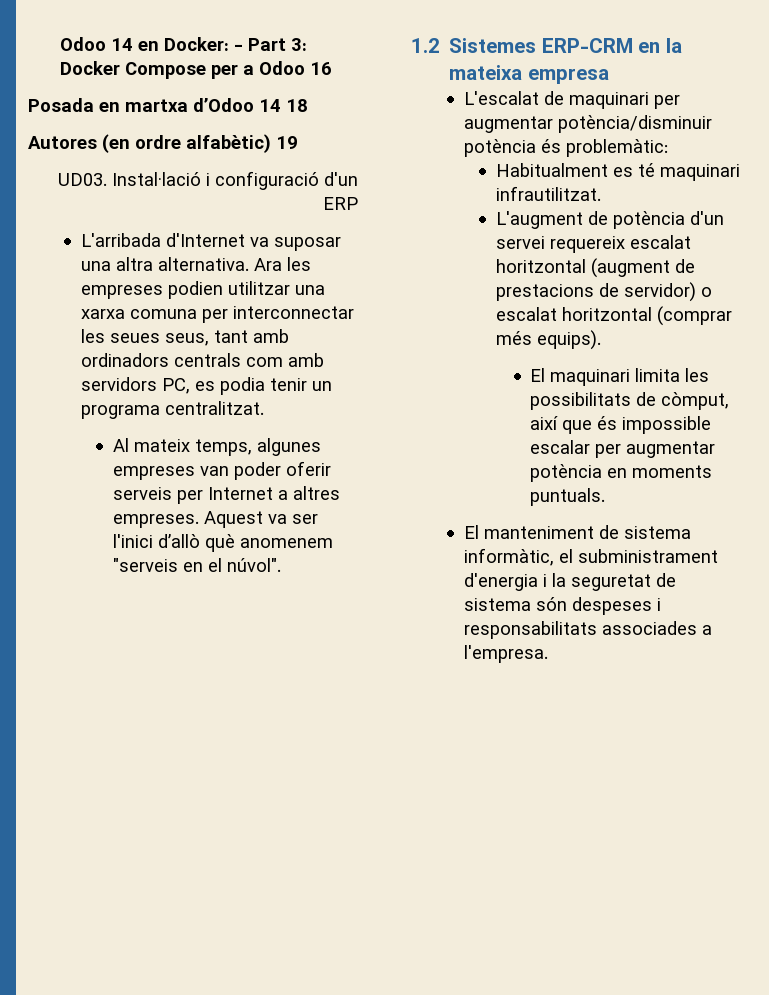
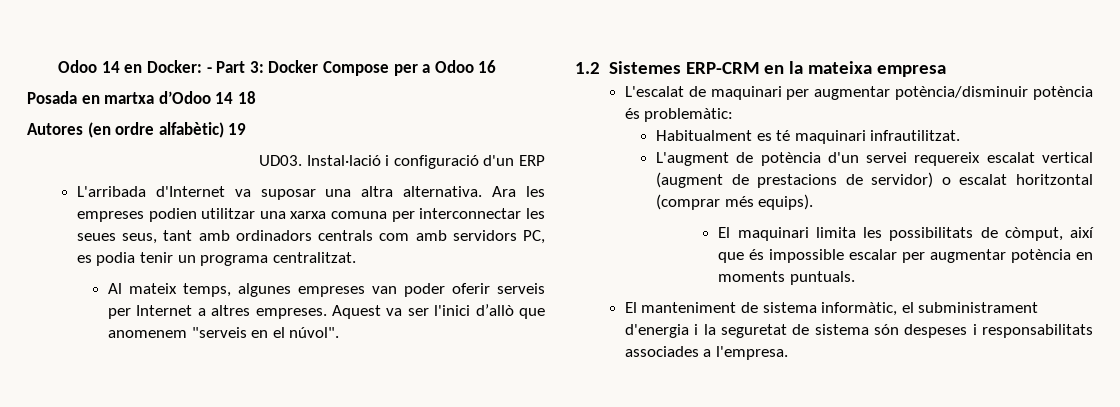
- Aquest va ser l'inici d’allò què anomenem "serveis en el núvol".
+ Aquest va ser l'inici d’allò que anomenem "serveis en el núvol".
- L'augment de potència d'un servei requereix escalat horitzontal (augment de prestacions de servidor) o escalat horitzontal (comprar més equips).
+ L'augment de potència d'un servei requereix escalat vertical (augment de prestacions de servidor) o escalat horitzontal (comprar més equips).

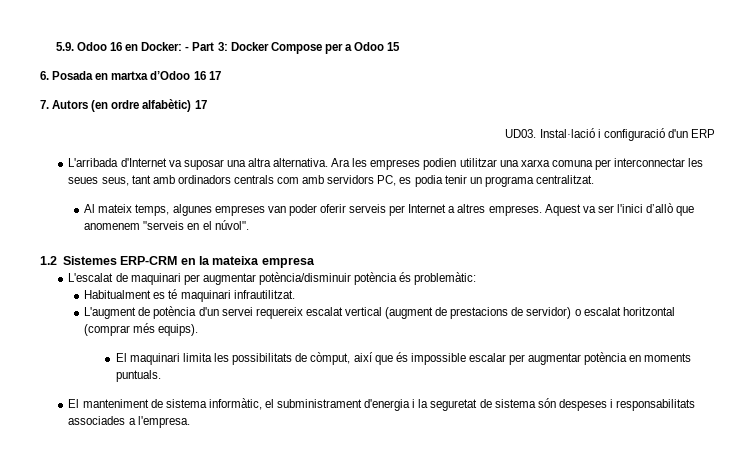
- Odoo 14 en Docker: - Part 3: Docker Compose per a Odoo 16
- Posada en martxa d’Odoo 14 18
- Autores (en ordre alfabètic) 19
+ 5.9. Odoo 16 en Docker: - Part 3: Docker Compose per a Odoo 15
+ 6. Posada en martxa d’Odoo 16 17
+ 7. Autors (en ordre alfabètic) 17

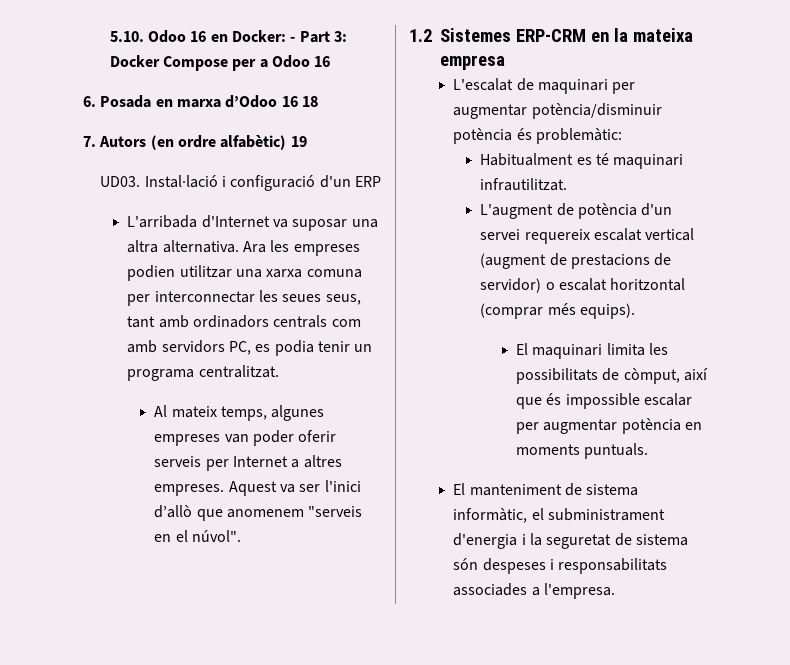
- 5.9. Odoo 16 en Docker: - Part 3: Docker Compose per a Odoo 15
+ 5.10. Odoo 16 en Docker: - Part 3: Docker Compose per a Odoo 16
- 6. Posada en martxa d’Odoo 16 17
+ 6. Posada en marxa d’Odoo 16 18
- 7. Autors (en ordre alfabètic) 17
+ 7. Autors (en ordre alfabètic) 19

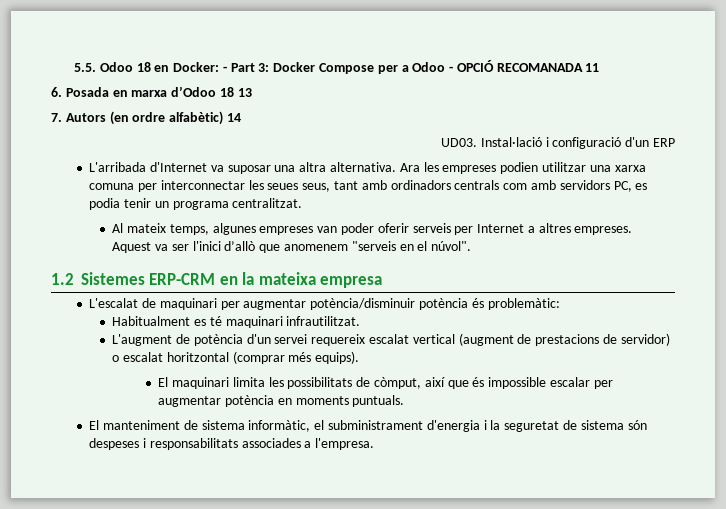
- 5.10. Odoo 16 en Docker: - Part 3: Docker Compose per a Odoo 16
+ 5.5. Odoo 18 en Docker: - Part 3: Docker Compose per a Odoo - OPCIÓ RECOMANADA 11
- 6. Posada en marxa d’Odoo 16 18
+ 6. Posada en marxa d’Odoo 18 13
- 7. Autors (en ordre alfabètic) 19
+ 7. Autors (en ordre alfabètic) 14

